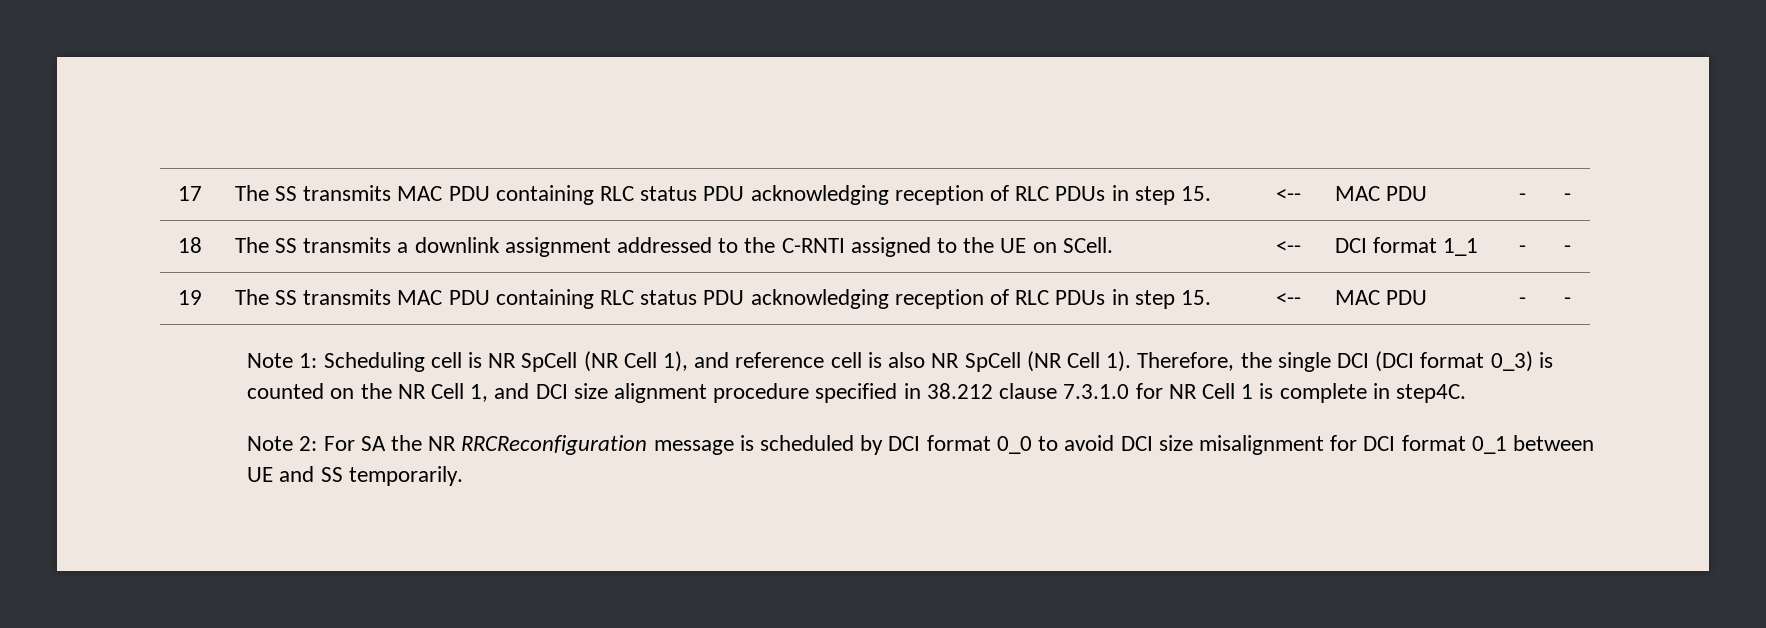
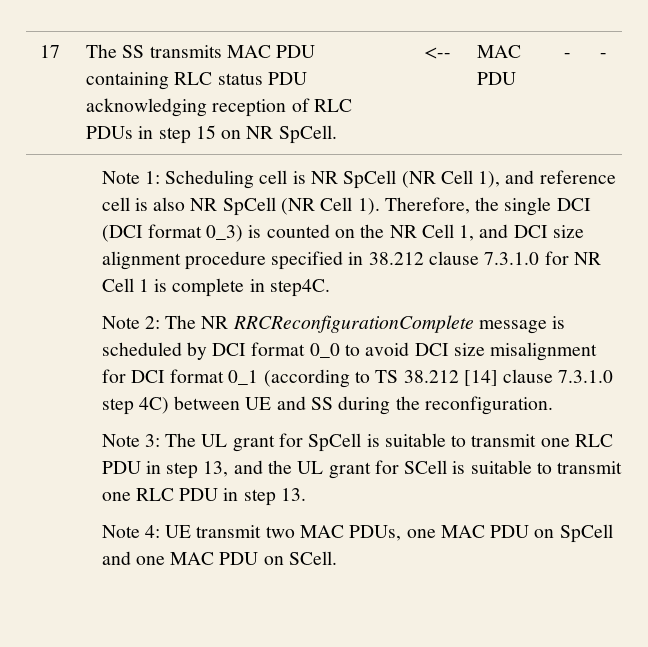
- 17 | The SS transmits MAC PDU containing RLC status PDU acknowledging reception of RLC PDUs in step 15. | <-- | MAC PDU | - | -
- 18 | The SS transmits a downlink assignment addressed to the C-RNTI assigned to the UE on SCell. | <-- | DCI format 1_1 | - | -
- 19 | The SS transmits MAC PDU containing RLC status PDU acknowledging reception of RLC PDUs in step 15. | <-- | MAC PDU | - | -
+ 17 | The SS transmits MAC PDU containing RLC status PDU acknowledging reception of RLC PDUs in step 15 on NR SpCell. | <-- | MAC PDU | - | -
- Note 2: For SA the NR RRCReconfiguration message is scheduled by DCI format 0_0 to avoid DCI size misalignment for DCI format 0_1 between UE and SS temporarily.
+ Note 2: The NR RRCReconfigurationComplete message is scheduled by DCI format 0_0 to avoid DCI size misalignment for DCI format 0_1 (according to TS 38.212 [14] clause 7.3.1.0 step 4C) between UE and SS during the reconfiguration.
+ Note 3: The UL grant for SpCell is suitable to transmit one RLC PDU in step 13, and the UL grant for SCell is suitable to transmit one RLC PDU in step 13.
+ Note 4: UE transmit two MAC PDUs, one MAC PDU on SpCell and one MAC PDU on SCell.

